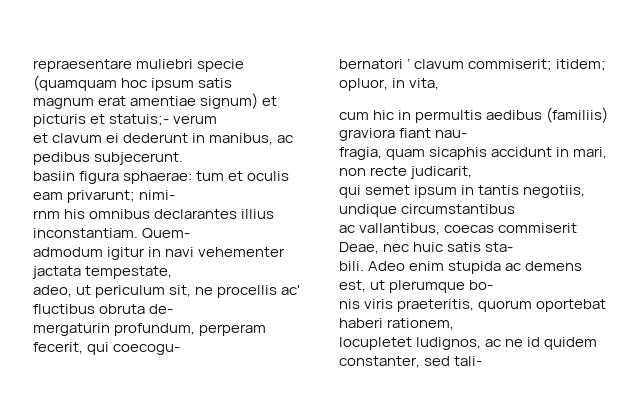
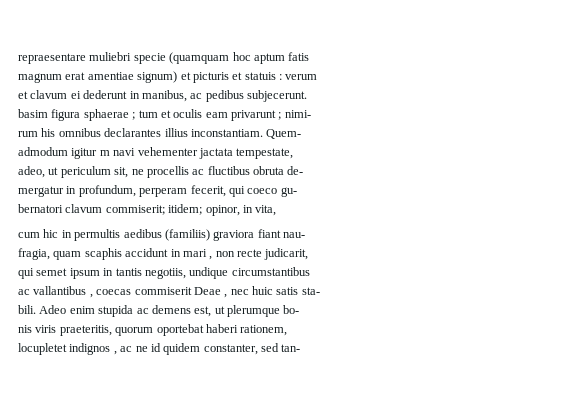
- repraesentare muliebri specie (quamquam hoc ipsum satis
+ repraesentare muliebri specie (quamquam hoc aptum fatis
- magnum erat amentiae signum) et picturis et statuis;- verum
+ magnum erat amentiae signum) et picturis et statuis : verum
- basiin figura sphaerae: tum et oculis eam privarunt; nimi-
+ basim figura sphaerae ; tum et oculis eam privarunt ; nimi-
- rnm his omnibus declarantes illius inconstantiam.
+ rum his omnibus declarantes illius inconstantiam.
- admodum igitur in navi vehementer jactata tempestate,
+ admodum igitur m navi vehementer jactata tempestate,
- adeo, ut periculum sit, ne procellis ac' fluctibus obruta de-
+ adeo, ut periculum sit, ne procellis ac fluctibus obruta de-
- mergaturin profundum, perperam fecerit, qui coecogu-
+ mergatur in profundum, perperam fecerit, qui coeco gu-
- bernatori ’ clavum commiserit; itidem; opluor, in vita,
+ bernatori clavum commiserit; itidem; opinor, in vita,
- fragia, quam sicaphis accidunt in mari, non recte judicarit,
+ fragia, quam scaphis accidunt in mari , non recte judicarit,
- ac vallantibus, coecas commiserit Deae, nec huic satis sta-
+ ac vallantibus , coecas commiserit Deae , nec huic satis sta-
- locupletet ludignos, ac ne id quidem constanter, sed tali-
+ locupletet indignos , ac ne id quidem constanter, sed tan-

